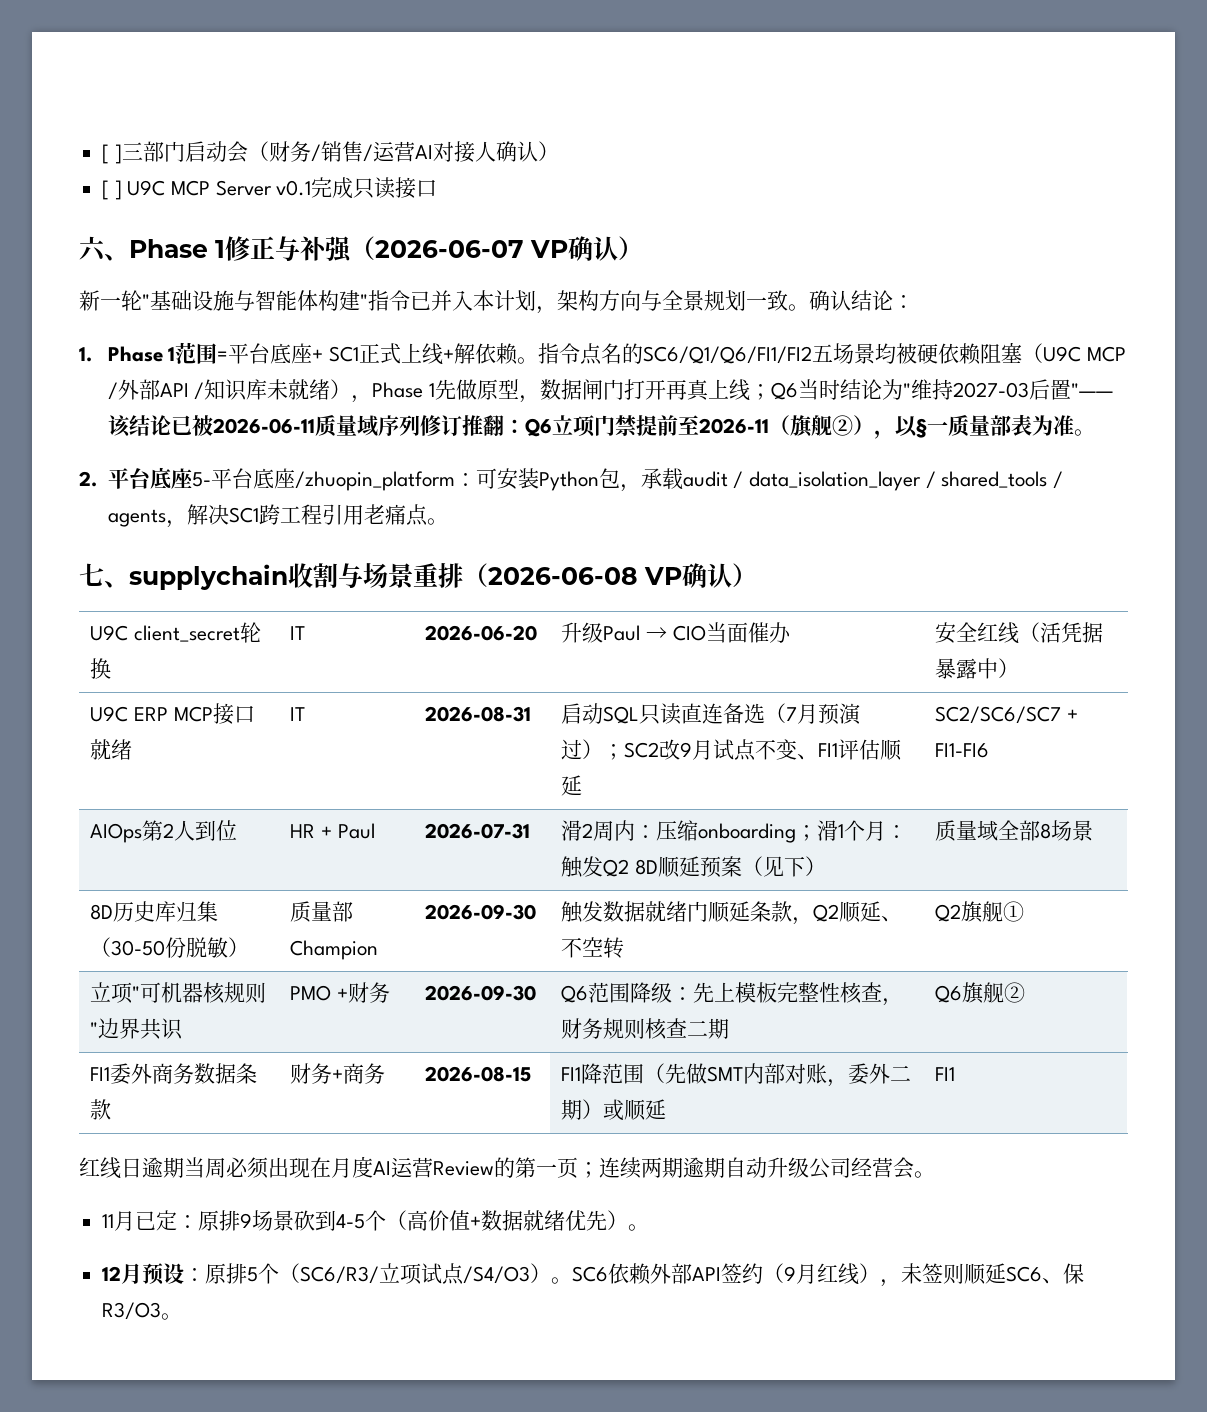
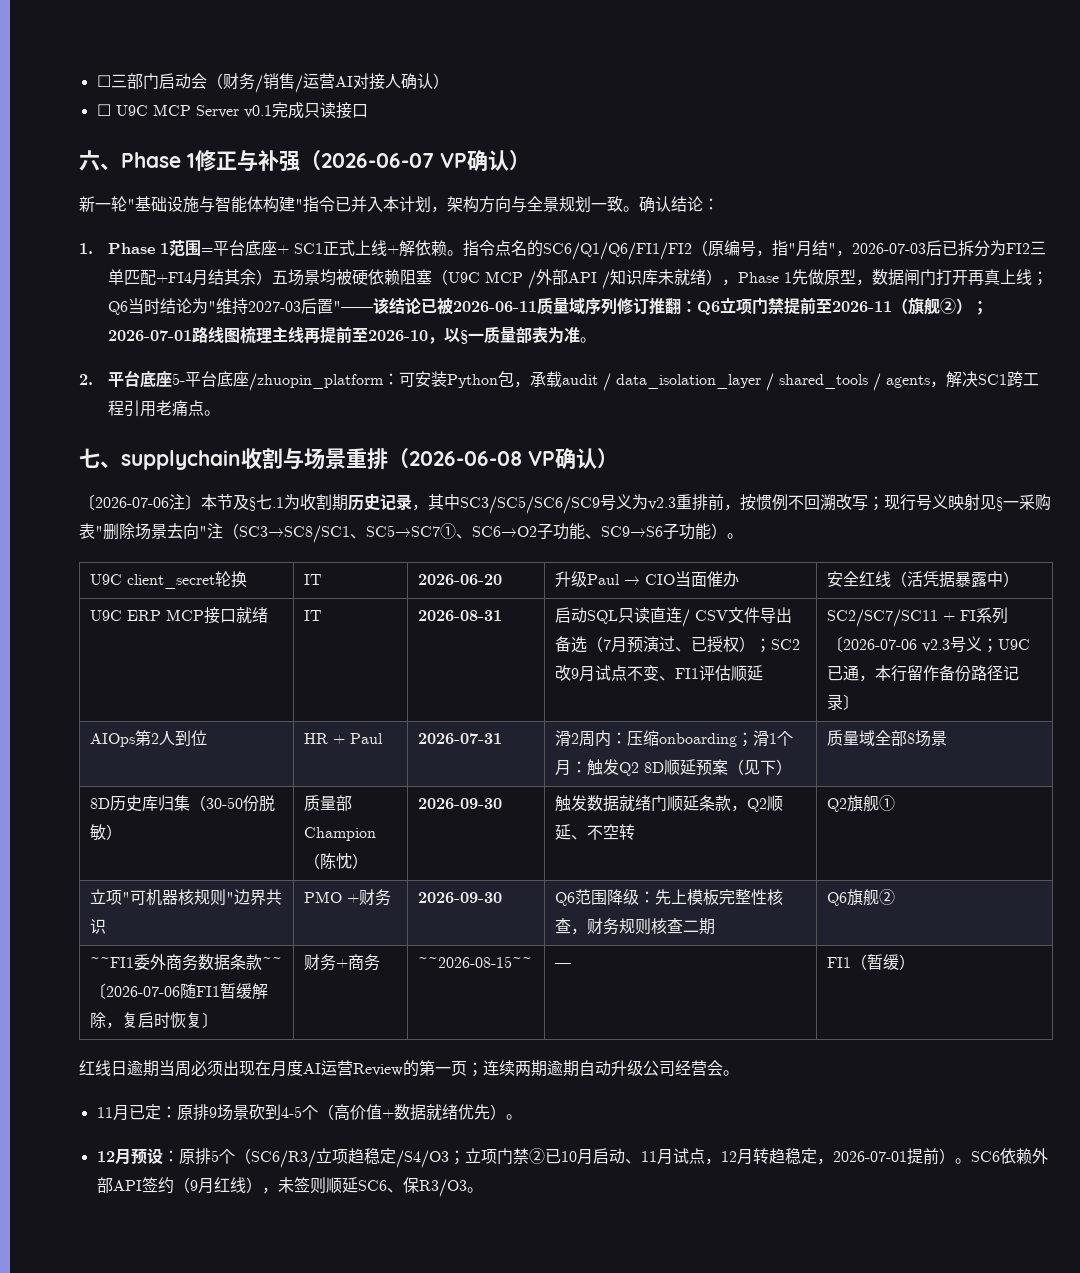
- [ ]三部门启动会（财务/销售/运营AI对接人确认）
+ ☐三部门启动会（财务/销售/运营AI对接人确认）
- [ ] U9C MCP Server v0.1完成只读接口
+ ☐ U9C MCP Server v0.1完成只读接口
- 指令点名的SC6/Q1/Q6/FI1/FI2五场景均被硬依赖阻塞（U9C MCP /外部API /知识库未就绪），Phase 1先做原型，数据闸门打开再真上线；
+ 指令点名的SC6/Q1/Q6/FI1/FI2（原编号，指"月结"，2026-07-03后已拆分为FI2三单匹配+FI4月结其余）五场景均被硬依赖阻塞（U9C MCP /外部API /知识库未就绪），Phase 1先做原型，数据闸门打开再真上线；
- Q6立项门禁提前至2026-11（旗舰②），以§一质量部表为准。
+ Q6立项门禁提前至2026-11（旗舰②）；2026-07-01路线图梳理主线再提前至2026-10，以§一质量部表为准。
+ 〔2026-07-06注〕本节及§七.1为收割期历史记录，其中SC3/SC5/SC6/SC9号义为v2.3重排前，按惯例不回溯改写；现行号义映射见§一采购表"删除场景去向"注（SC3→SC8/SC1、SC5→SC7①、SC6→O2子功能、SC9→S6子功能）。
- 启动SQL只读直连备选（7月预演过）；SC2改9月试点不变、FI1评估顺延
+ 启动SQL只读直连/ CSV文件导出备选（7月预演过、已授权）；SC2改9月试点不变、FI1评估顺延
- SC2/SC6/SC7 + FI1-FI6
+ SC2/SC7/SC11 + FI系列〔2026-07-06 v2.3号义；U9C已通，本行留作备份路径记录〕
- 8D历史库归集（30-50份脱敏） | 质量部Champion | 2026-09-30 | 触发数据就绪门顺延条款，Q2顺延、不空转 | Q2旗舰①
+ 8D历史库归集（30-50份脱敏） | 质量部Champion（陈忱） | 2026-09-30 | 触发数据就绪门顺延条款，Q2顺延、不空转 | Q2旗舰①
- FI1委外商务数据条款 | 财务+商务 | 2026-08-15 | FI1降范围（先做SMT内部对账，委外二期）或顺延 | FI1
+ ~~FI1委外商务数据条款~~〔2026-07-06随FI1暂缓解除，复启时恢复〕 | 财务+商务 | ~~2026-08-15~~ | — | FI1（暂缓）
- 12月预设：原排5个（SC6/R3/立项试点/S4/O3）。
+ 12月预设：原排5个（SC6/R3/立项趋稳定/S4/O3；立项门禁②已10月启动、11月试点，12月转趋稳定，2026-07-01提前）。

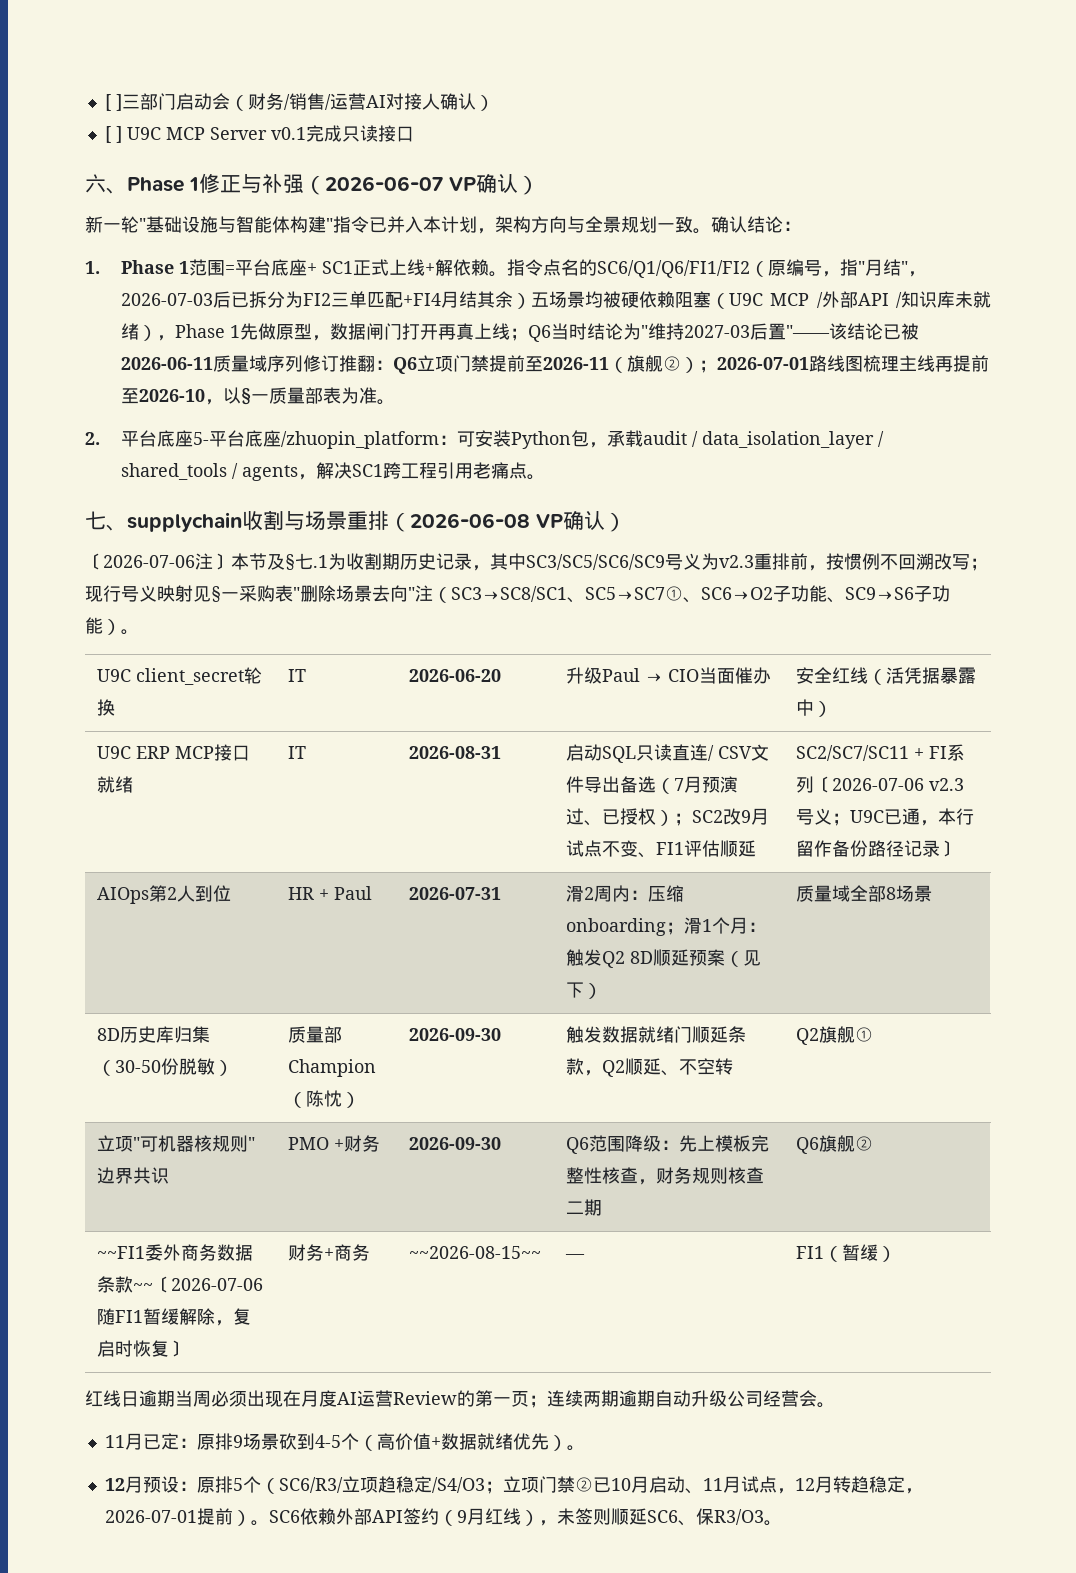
- ☐三部门启动会（财务/销售/运营AI对接人确认）
+ [ ]三部门启动会（财务/销售/运营AI对接人确认）
- ☐ U9C MCP Server v0.1完成只读接口
+ [ ] U9C MCP Server v0.1完成只读接口

